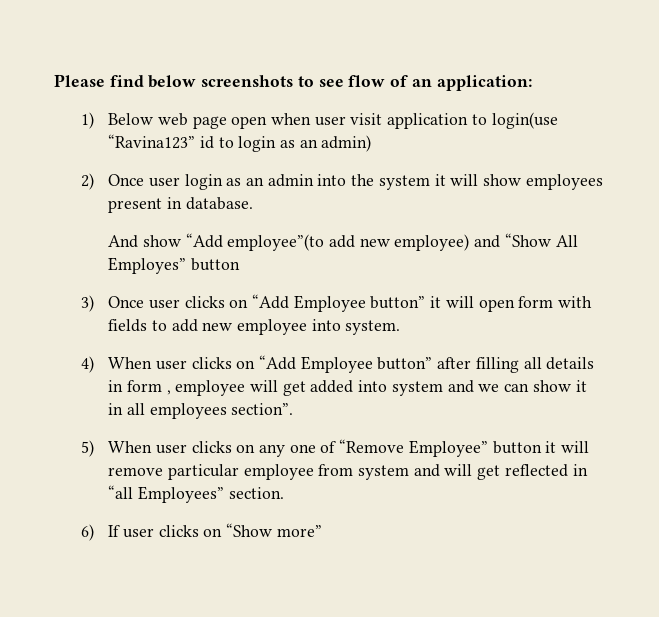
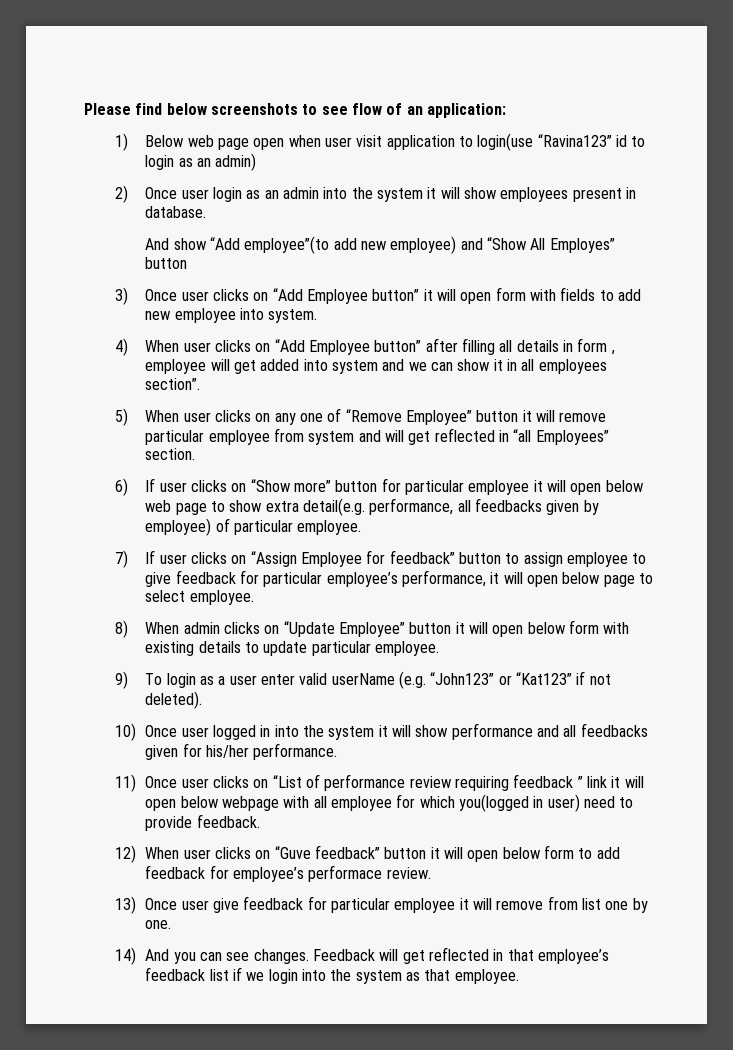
- 6) If user clicks on “Show more”
+ 6) If user clicks on “Show more” button for particular employee it will open below web page to show extra detail(e.g. performance, all feedbacks given by employee) of particular employee.
+ 7) If user clicks on “Assign Employee for feedback” button to assign employee to give feedback for particular employee’s performance, it will open below page to select employee.
+ 8) When admin clicks on “Update Employee” button it will open below form with existing details to update particular employee.
+ 9) To login as a user enter valid userName (e.g. “John123” or “Kat123” if not deleted).
+ 10) Once user logged in into the system it will show performance and all feedbacks given for his/her performance.
+ 11) Once user clicks on “List of performance review requiring feedback ” link it will open below webpage with all employee for which you(logged in user) need to provide feedback.
+ 12) When user clicks on “Guve feedback” button it will open below form to add feedback for employee’s performace review.
+ 13) Once user give feedback for particular employee it will remove from list one by one.
+ 14) And you can see changes. Feedback will get reflected in that employee’s feedback list if we login into the system as that employee.

